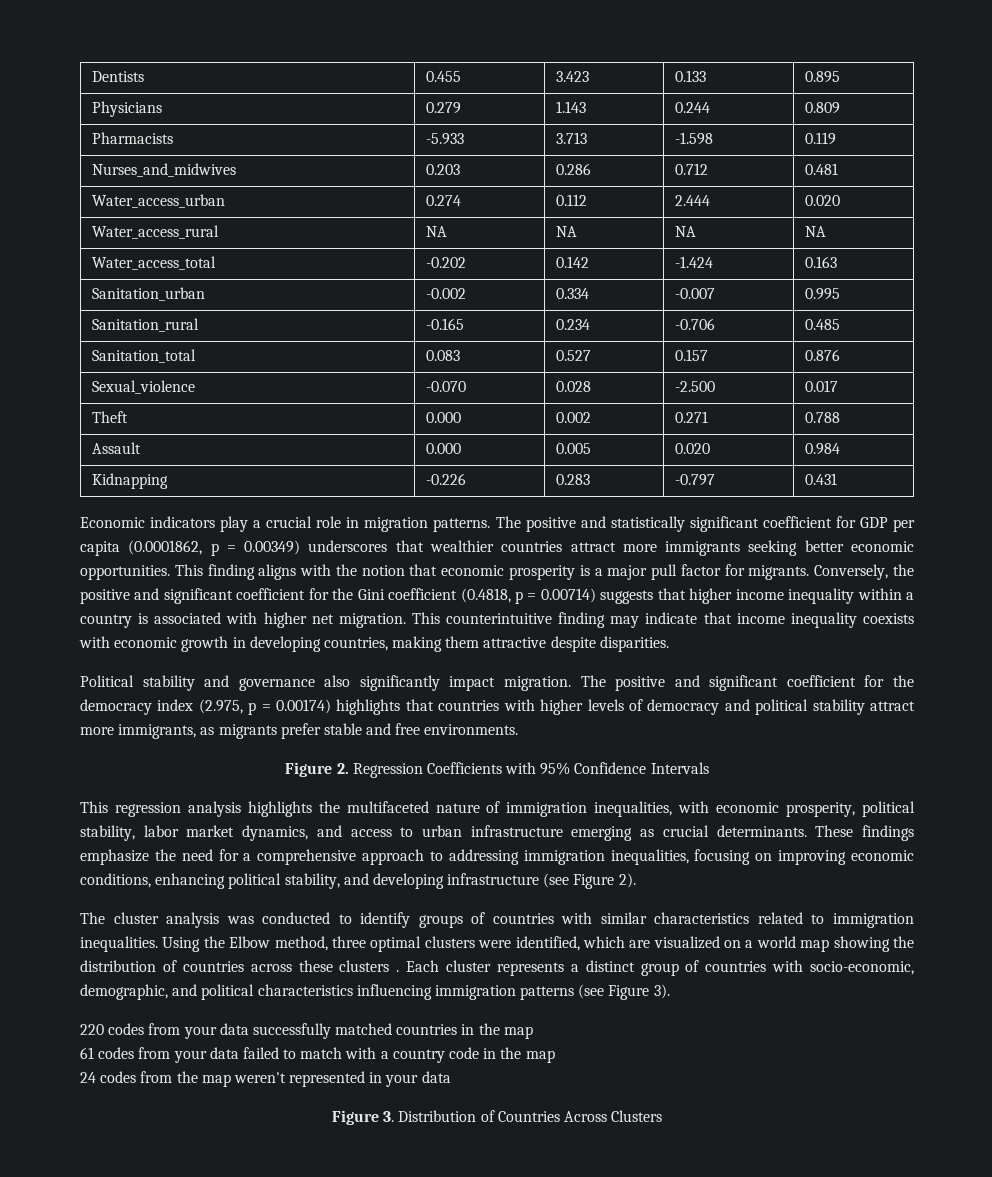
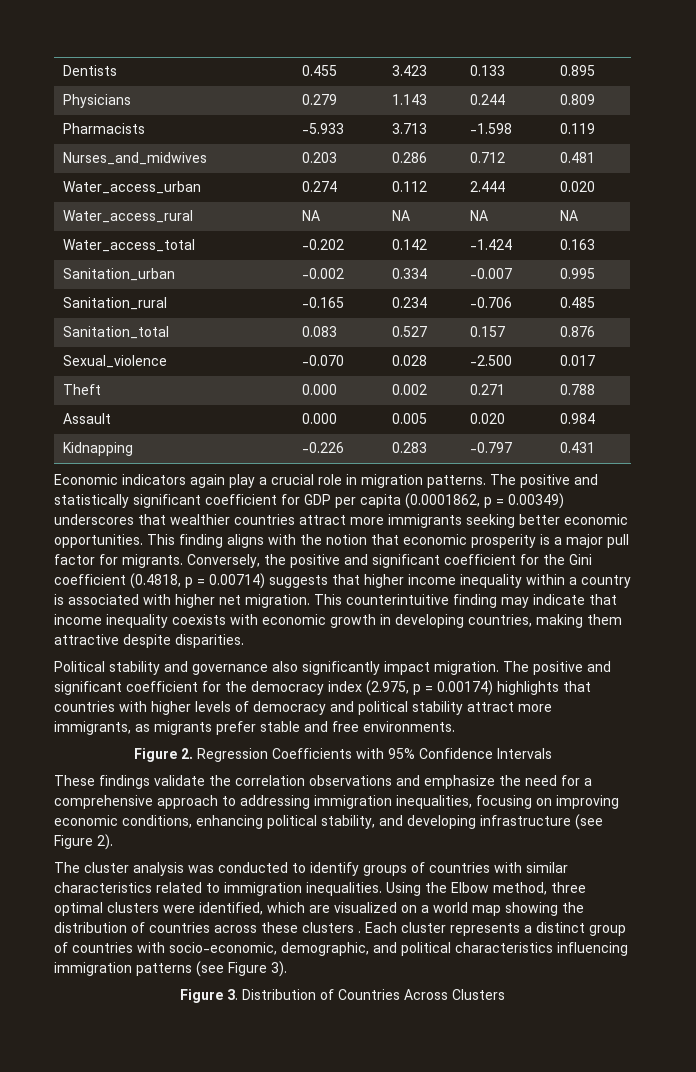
- Economic indicators play a crucial role in migration patterns.
+ Economic indicators again play a crucial role in migration patterns.
- This regression analysis highlights the multifaceted nature of immigration inequalities, with economic prosperity, political stability, labor market dynamics, and access to urban infrastructure emerging as crucial determinants. These findings emphasize the need for a comprehensive approach to addressing immigration inequalities, focusing on improving economic conditions, enhancing political stability, and developing infrastructure (see Figure 2).
+ These findings validate the correlation observations and emphasize the need for a comprehensive approach to addressing immigration inequalities, focusing on improving economic conditions, enhancing political stability, and developing infrastructure (see Figure 2).
- 220 codes from your data successfully matched countries in the map
- 61 codes from your data failed to match with a country code in the map
- 24 codes from the map weren't represented in your data

